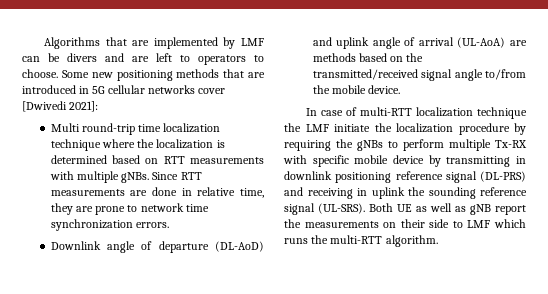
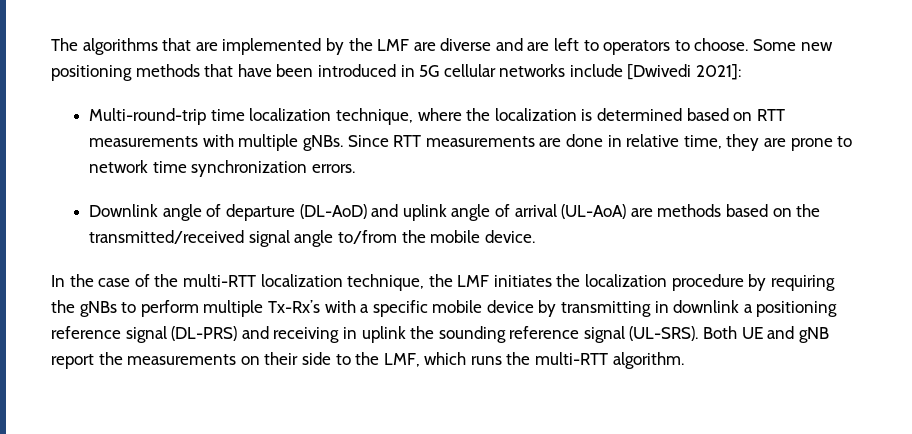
- Algorithms that are implemented by LMF can be divers and are left to operators to choose.
+ The algorithms that are implemented by the LMF are diverse and are left to operators to choose.
- Some new positioning methods that are introduced in 5G cellular networks cover [Dwivedi 2021]:
+ Some new positioning methods that have been introduced in 5G cellular networks include [Dwivedi 2021]:
- Multi round-trip time localization technique where the localization is determined based on RTT measurements with multiple gNBs.
+ Multi-round-trip time localization technique, where the localization is determined based on RTT measurements with multiple gNBs.
- In case of multi-RTT localization technique the LMF initiate the localization procedure by requiring the gNBs to perform multiple Tx-RX with specific mobile device by transmitting in downlink positioning reference signal (DL-PRS) and receiving in uplink the sounding reference signal (UL-SRS).
+ In the case of the multi-RTT localization technique, the LMF initiates the localization procedure by requiring the gNBs to perform multiple Tx-Rx’s with a specific mobile device by transmitting in downlink a positioning reference signal (DL-PRS) and receiving in uplink the sounding reference signal (UL-SRS).
- Both UE as well as gNB report the measurements on their side to LMF which runs the multi-RTT algorithm.
+ Both UE and gNB report the measurements on their side to the LMF, which runs the multi-RTT algorithm.

